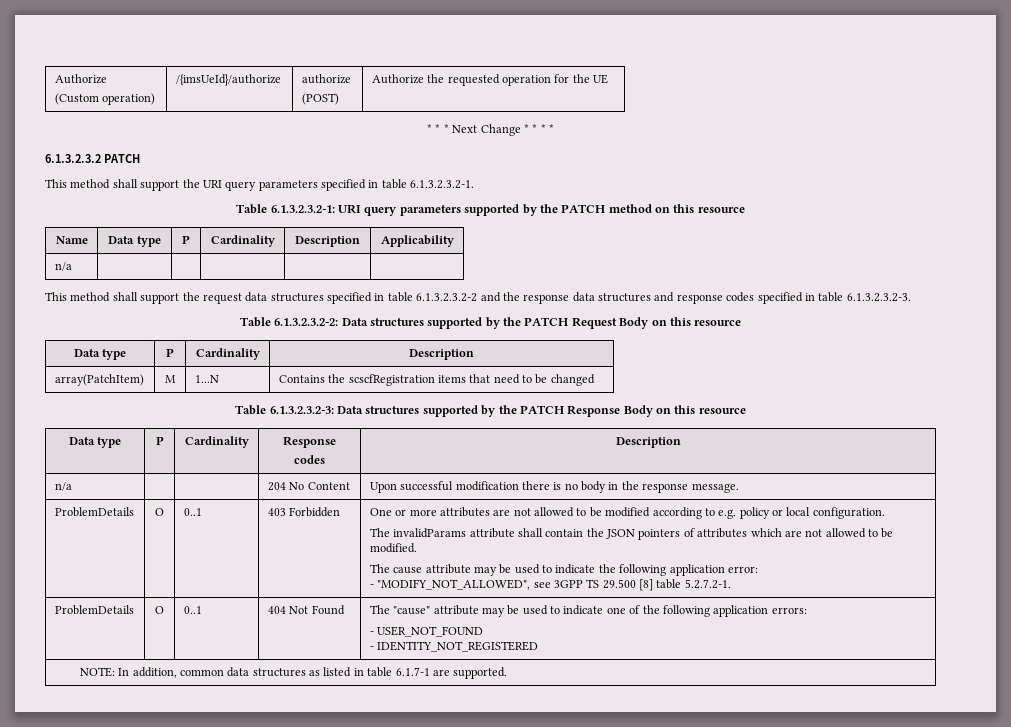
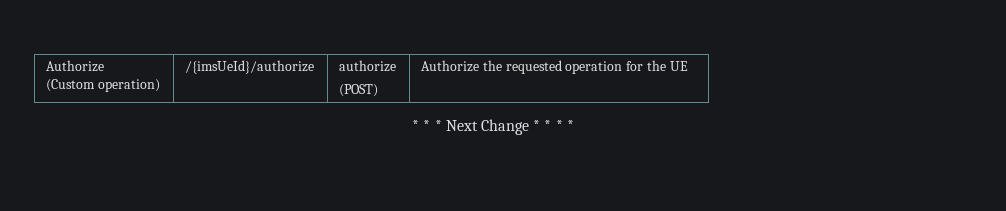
- 6.1.3.2.3.2 PATCH
- This method shall support the URI query parameters specified in table 6.1.3.2.3.2-1.
- Table 6.1.3.2.3.2-1: URI query parameters supported by the PATCH method on this resource
- Name | Data type | P | Cardinality | Description | Applicability
- n/a | | | | |
- This method shall support the request data structures specified in table 6.1.3.2.3.2-2 and the response data structures and response codes specified in table 6.1.3.2.3.2-3.
- Table 6.1.3.2.3.2-2: Data structures supported by the PATCH Request Body on this resource
- Data type | P | Cardinality | Description
- array(PatchItem) | M | 1...N | Contains the scscfRegistration items that need to be changed
- Table 6.1.3.2.3.2-3: Data structures supported by the PATCH Response Body on this resource
- Data type | P | Cardinality | Response
- codes | Description
- n/a | | | 204 No Content | Upon successful modification there is no body in the response message.
- ProblemDetails | O | 0..1 | 403 Forbidden | One or more attributes are not allowed to be modified according to e.g. policy or local configuration.
- The invalidParams attribute shall contain the JSON pointers of attributes which are not allowed to be modified.
- The cause attribute may be used to indicate the following application error:
- - "MODIFY_NOT_ALLOWED", see 3GPP TS 29.500 [8] table 5.2.7.2-1.
- ProblemDetails | O | 0..1 | 404 Not Found | The "cause" attribute may be used to indicate one of the following application errors:
- - USER_NOT_FOUND
- - IDENTITY_NOT_REGISTERED
- NOTE: In addition, common data structures as listed in table 6.1.7-1 are supported.

